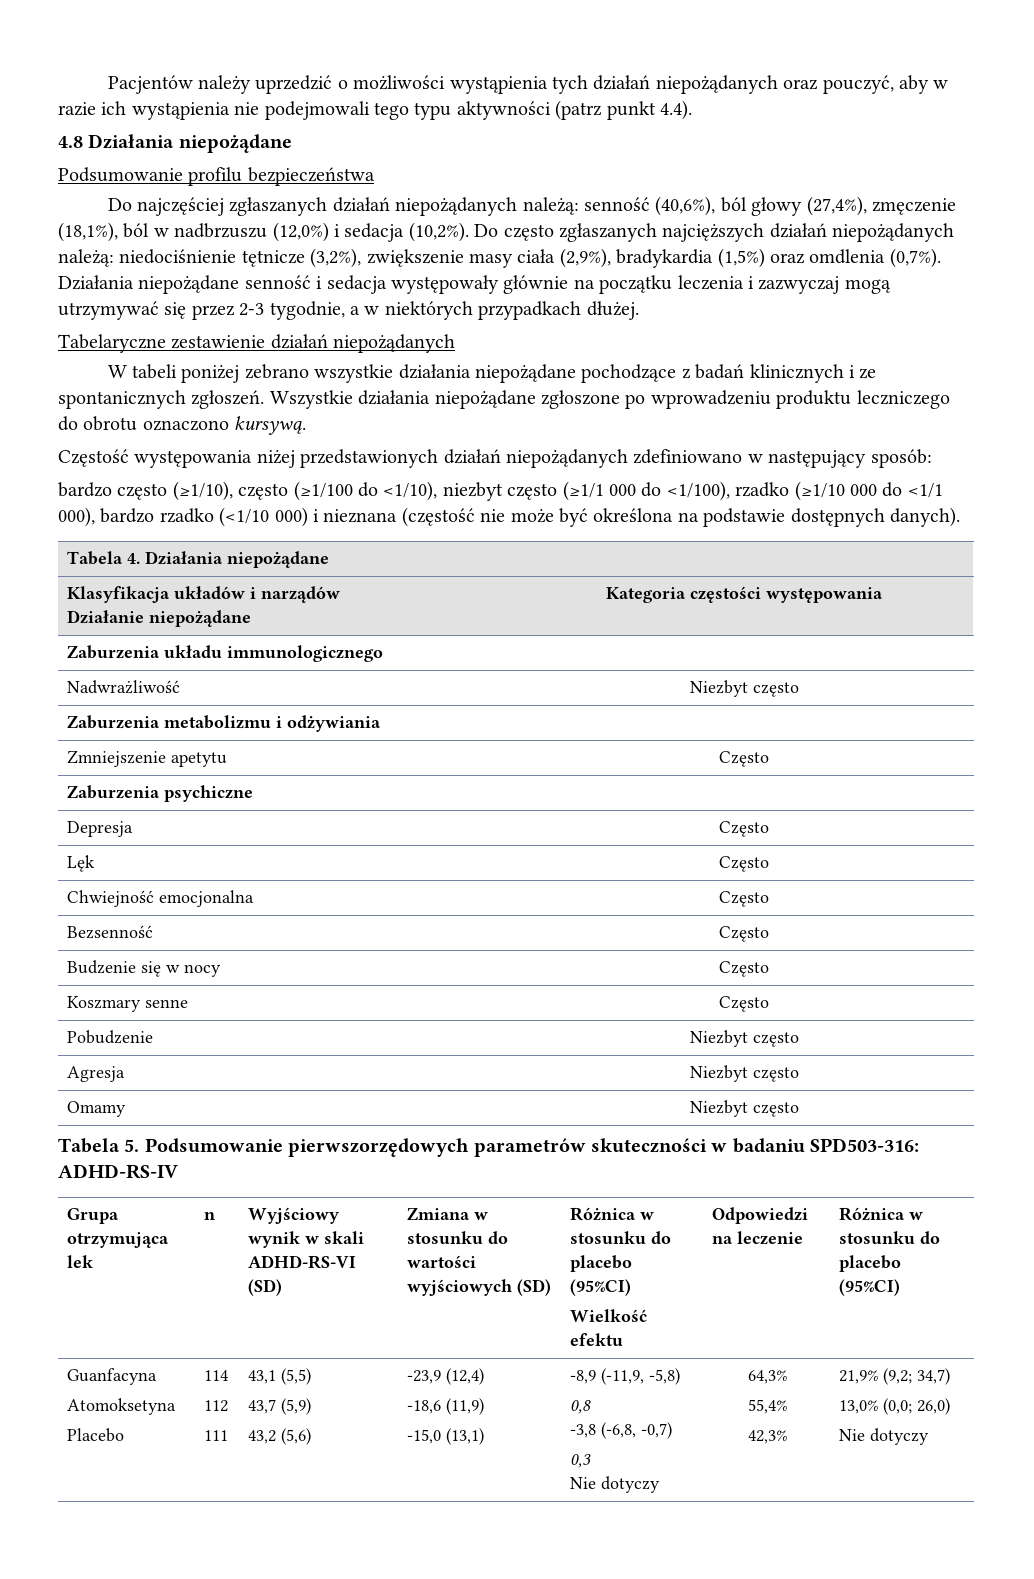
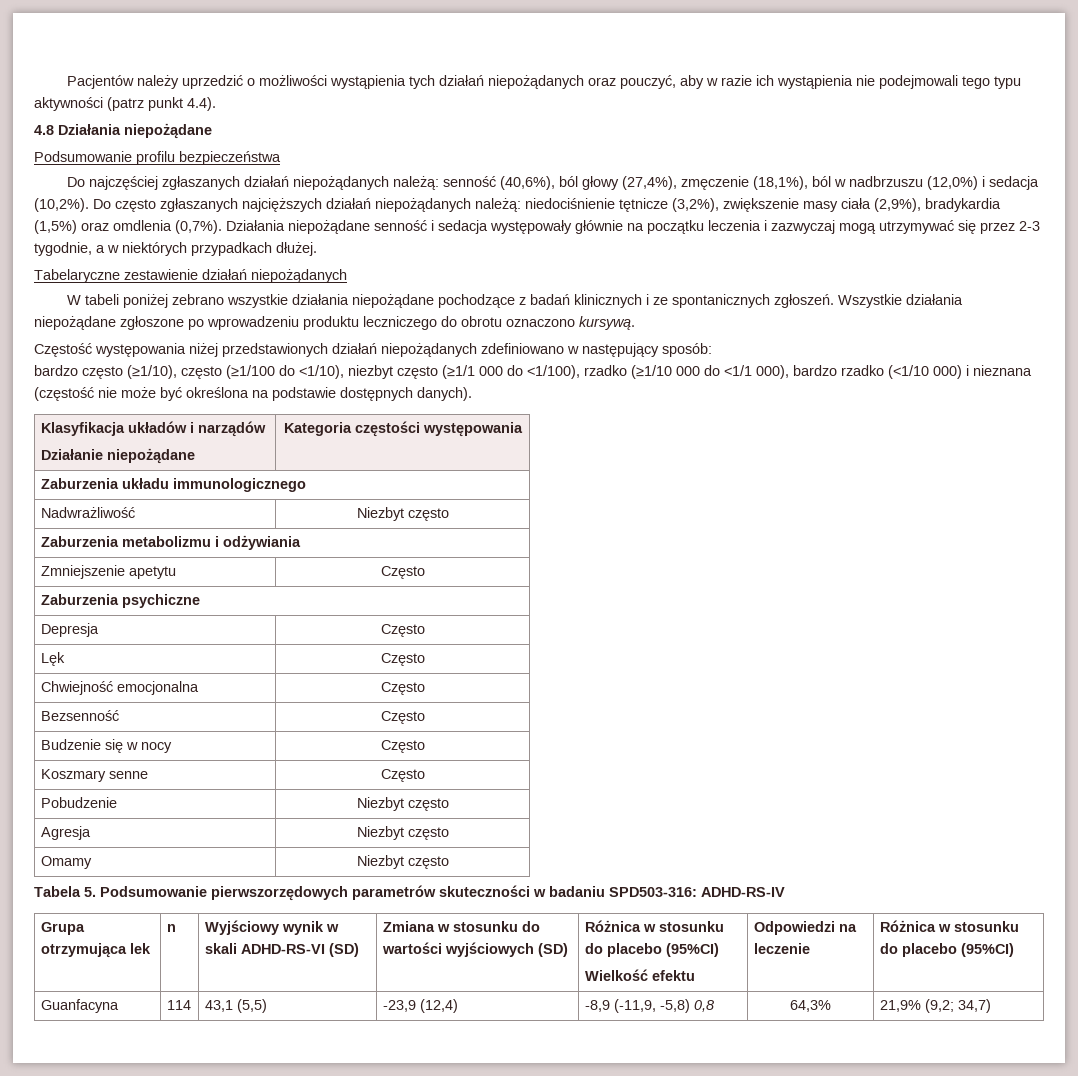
- Tabela 4. Działania niepożądane
- Guanfacyna
- Atomoksetyna
- Placebo | 114
- 112
- 111 | 43,1 (5,5)
- 43,7 (5,9)
- 43,2 (5,6) | -23,9 (12,4)
- -18,6 (11,9)
- -15,0 (13,1) | -8,9 (-11,9, -5,8)
- 0,8
- -3,8 (-6,8, -0,7)
- 0,3
- Nie dotyczy | 64,3%
- 55,4%
- 42,3% | 21,9% (9,2; 34,7)
- 13,0% (0,0; 26,0)
- Nie dotyczy
+ Guanfacyna | 114 | 43,1 (5,5) | -23,9 (12,4) | -8,9 (-11,9, -5,8) 0,8 | 64,3% | 21,9% (9,2; 34,7)

